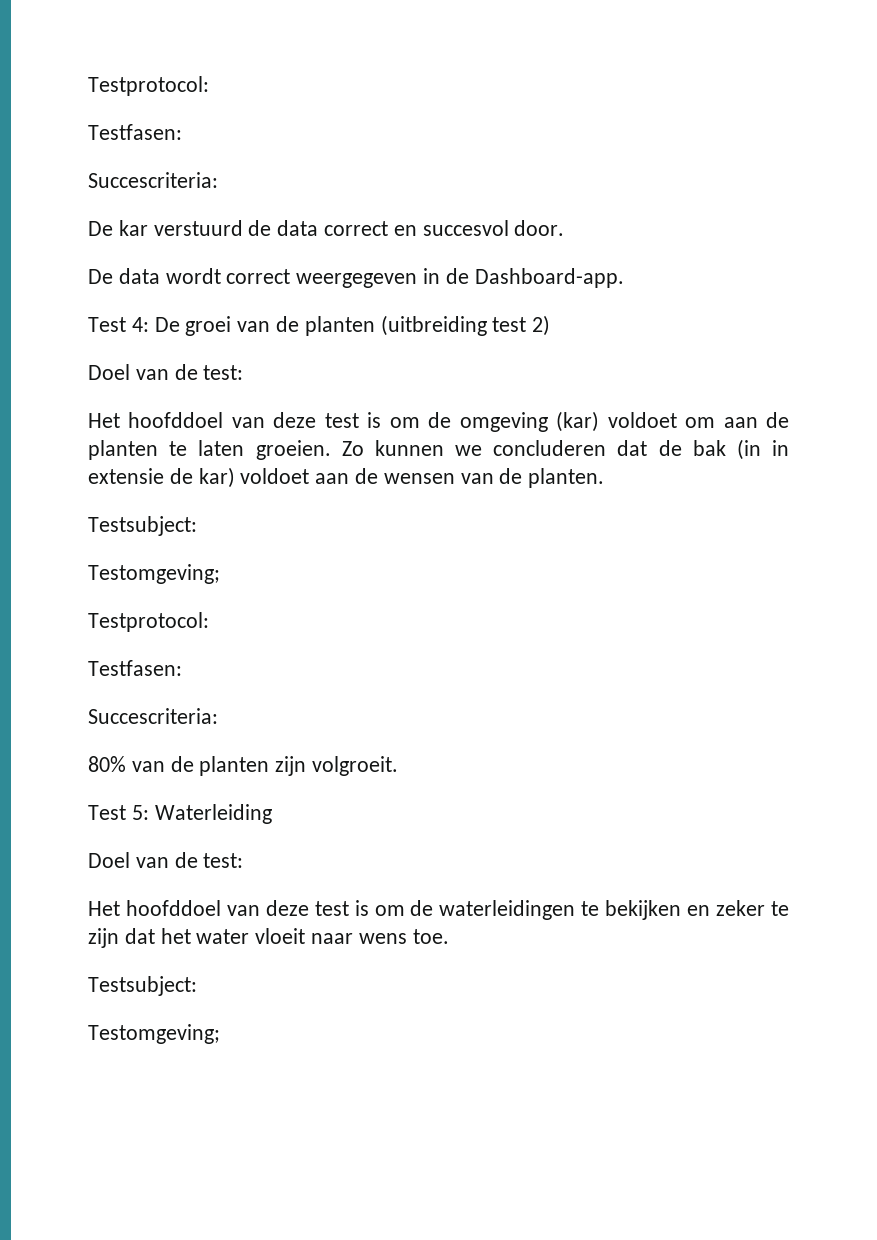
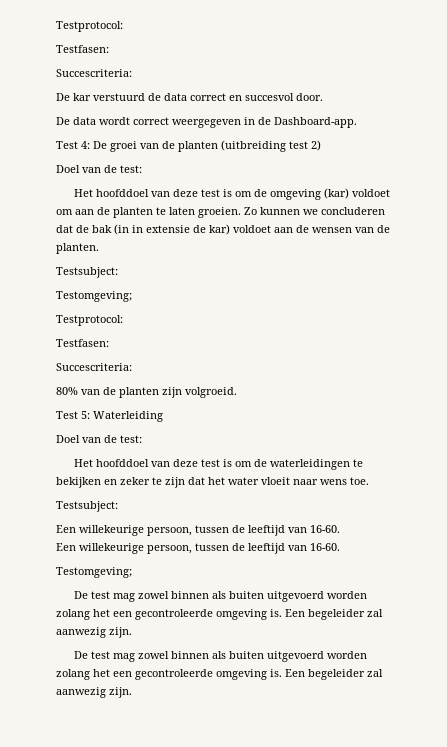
- 80% van de planten zijn volgroeit.
+ 80% van de planten zijn volgroeid.
  Het hoofddoel van deze test is om de waterleidingen te bekijken en zeker te zijn dat het water vloeit naar wens toe.
  Testsubject:
+ Een willekeurige persoon, tussen de leeftijd van 16-60.
+ Een willekeurige persoon, tussen de leeftijd van 16-60.
  Testomgeving;
+ De test mag zowel binnen als buiten uitgevoerd worden zolang het een gecontroleerde omgeving is. Een begeleider zal aanwezig zijn.
+ De test mag zowel binnen als buiten uitgevoerd worden zolang het een gecontroleerde omgeving is. Een begeleider zal aanwezig zijn.

